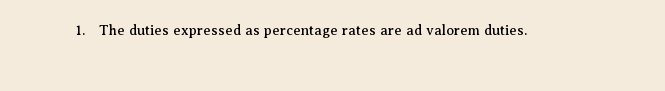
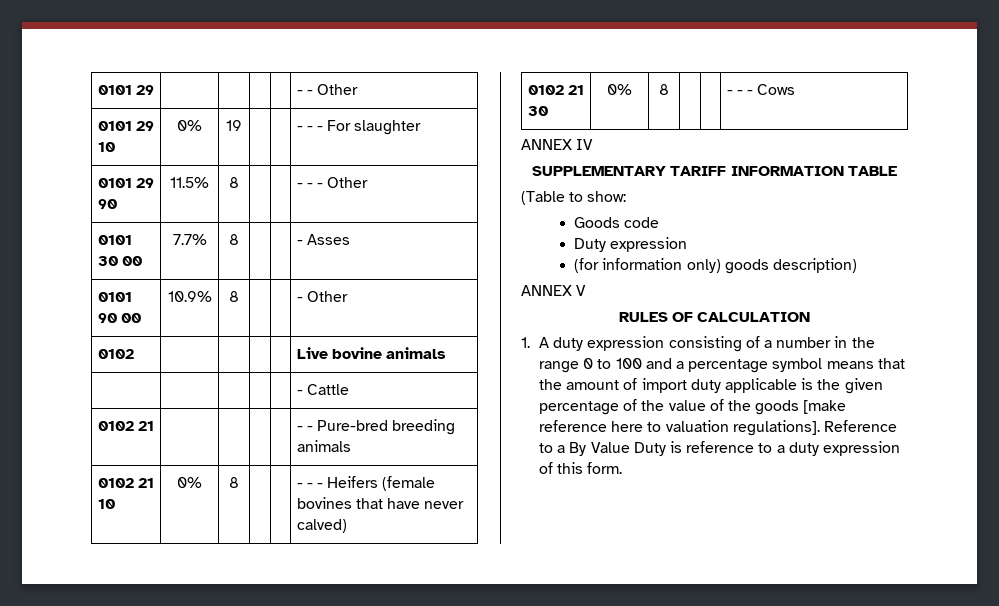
- 1. The duties expressed as percentage rates are ad valorem duties.
+ 0101 29 | | | | | - - Other
+ 0101 29 10 | 0% | 19 | | | - - - For slaughter
+ 0101 29 90 | 11.5% | 8 | | | - - - Other
+ 0101 30 00 | 7.7% | 8 | | | - Asses
+ 0101 90 00 | 10.9% | 8 | | | - Other
+ 0102 | | | | | Live bovine animals
+ | | | | | - Cattle
+ 0102 21 | | | | | - - Pure-bred breeding animals
+ 0102 21 10 | 0% | 8 | | | - - - Heifers (female bovines that have never calved)
+ 0102 21 30 | 0% | 8 | | | - - - Cows
+ ANNEX IV
+ SUPPLEMENTARY TARIFF INFORMATION TABLE
+ (Table to show:
+ Goods code
+ Duty expression
+ (for information only) goods description)
+ ANNEX V
+ RULES OF CALCULATION
+ 1. A duty expression consisting of a number in the range 0 to 100 and a percentage symbol means that the amount of import duty applicable is the given percentage of the value of the goods [make reference here to valuation regulations]. Reference to a By Value Duty is reference to a duty expression of this form.

